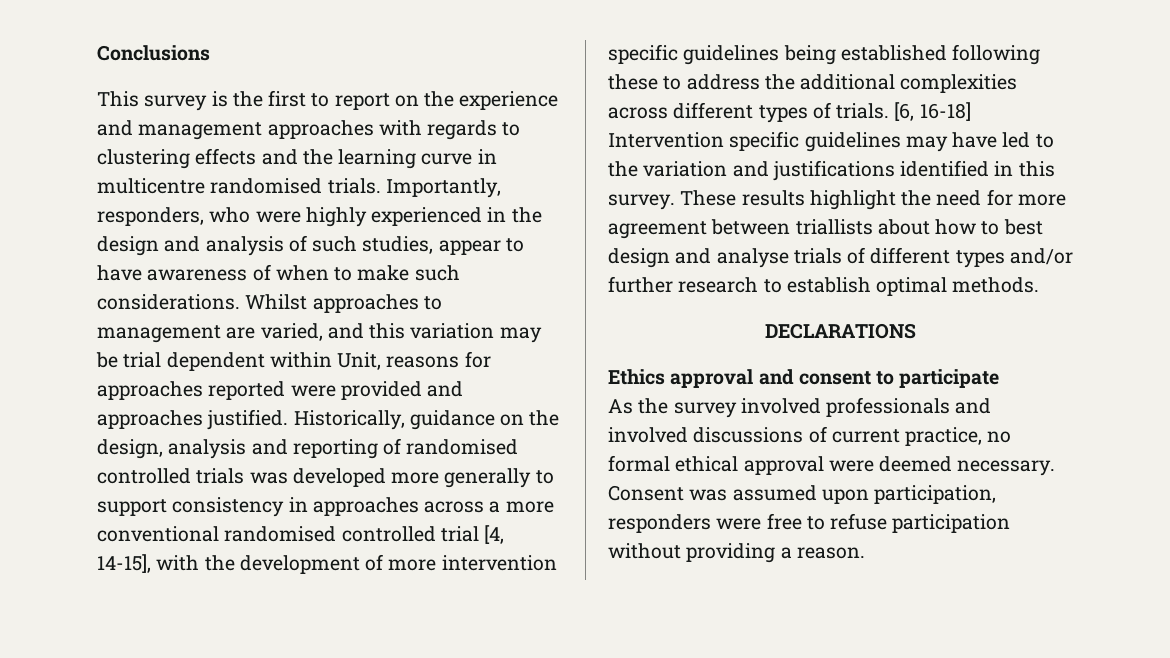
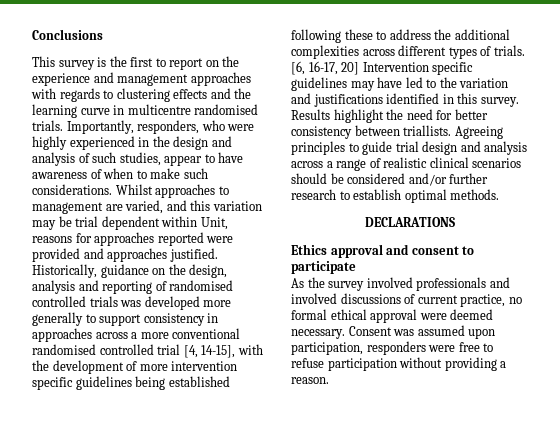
- [6, 16-18] Intervention specific guidelines may have led to the variation and justifications identified in this survey.
+ [6, 16-17, 20] Intervention specific guidelines may have led to the variation and justifications identified in this survey.
- These results highlight the need for more agreement between triallists about how to best design and analyse trials of different types and/or further research to establish optimal methods.
+ Results highlight the need for better consistency between triallists. Agreeing principles to guide trial design and analysis across a range of realistic clinical scenarios should be considered and/or further research to establish optimal methods.

